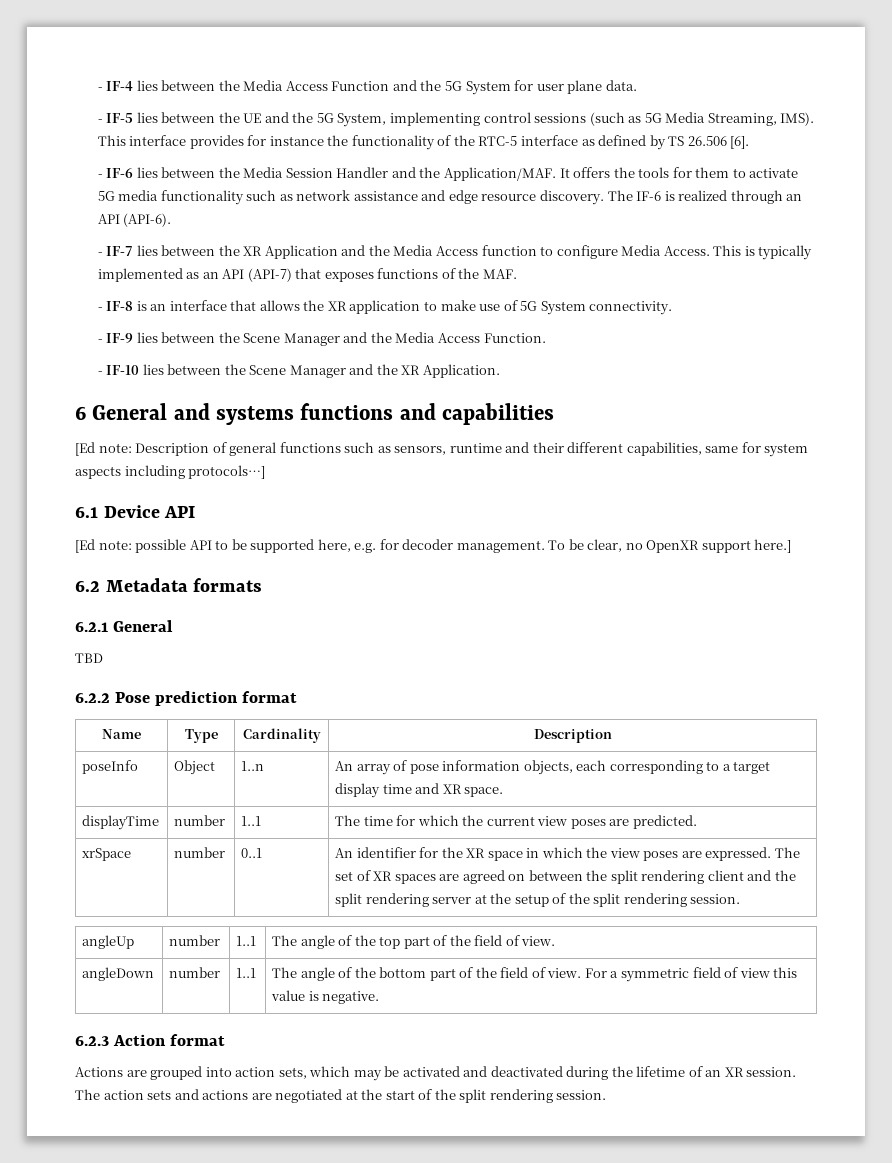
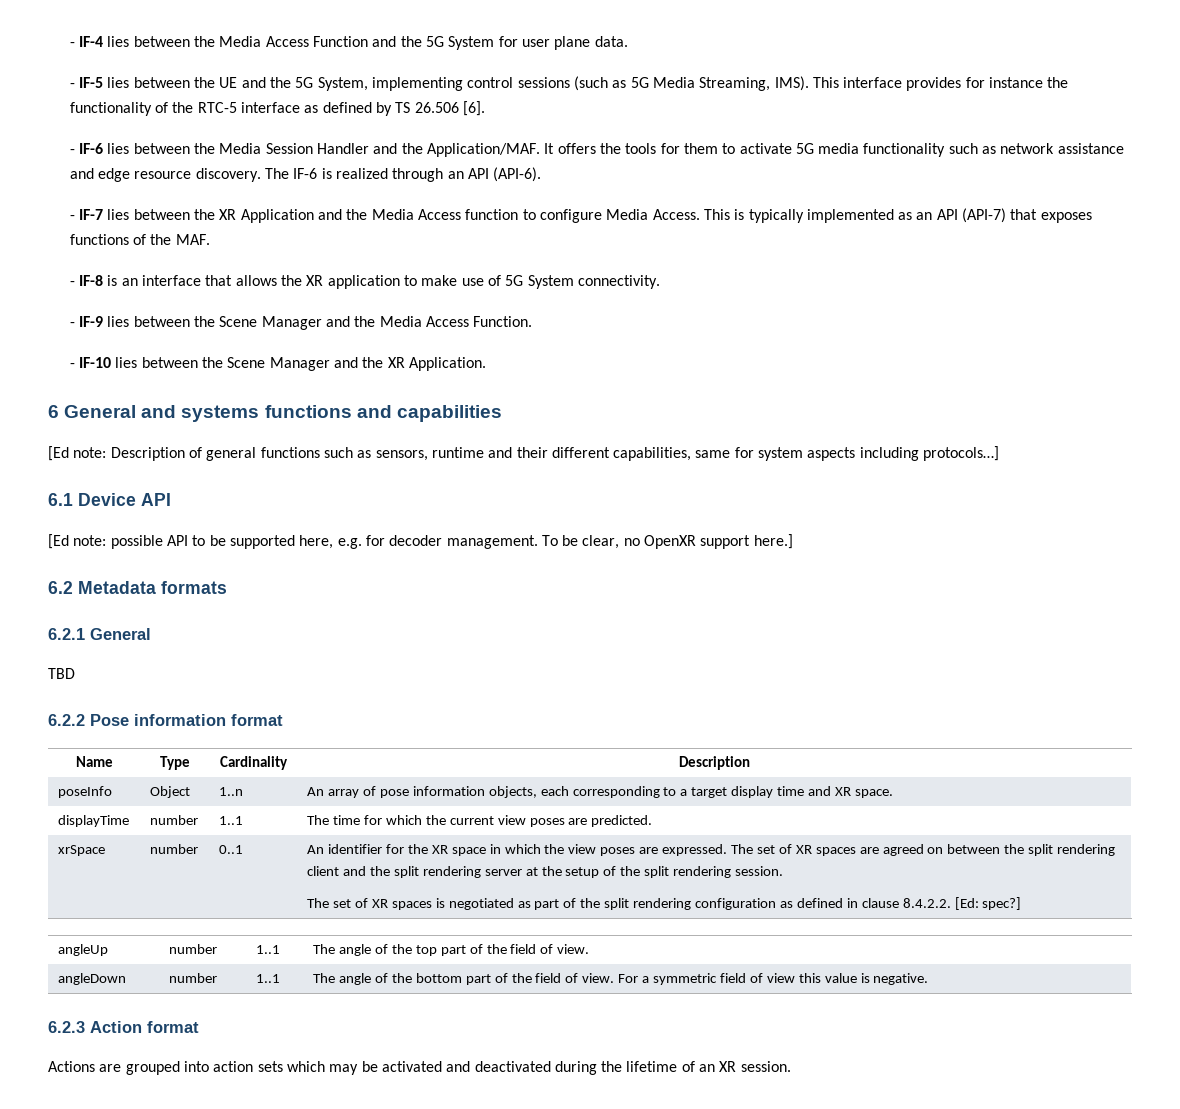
- 6.2.2 Pose prediction format
+ 6.2.2 Pose information format
+ The set of XR spaces is negotiated as part of the split rendering configuration as defined in clause 8.4.2.2. [Ed: spec?]
- Actions are grouped into action sets, which may be activated and deactivated during the lifetime of an XR session. The action sets and actions are negotiated at the start of the split rendering session.
+ Actions are grouped into action sets which may be activated and deactivated during the lifetime of an XR session.

